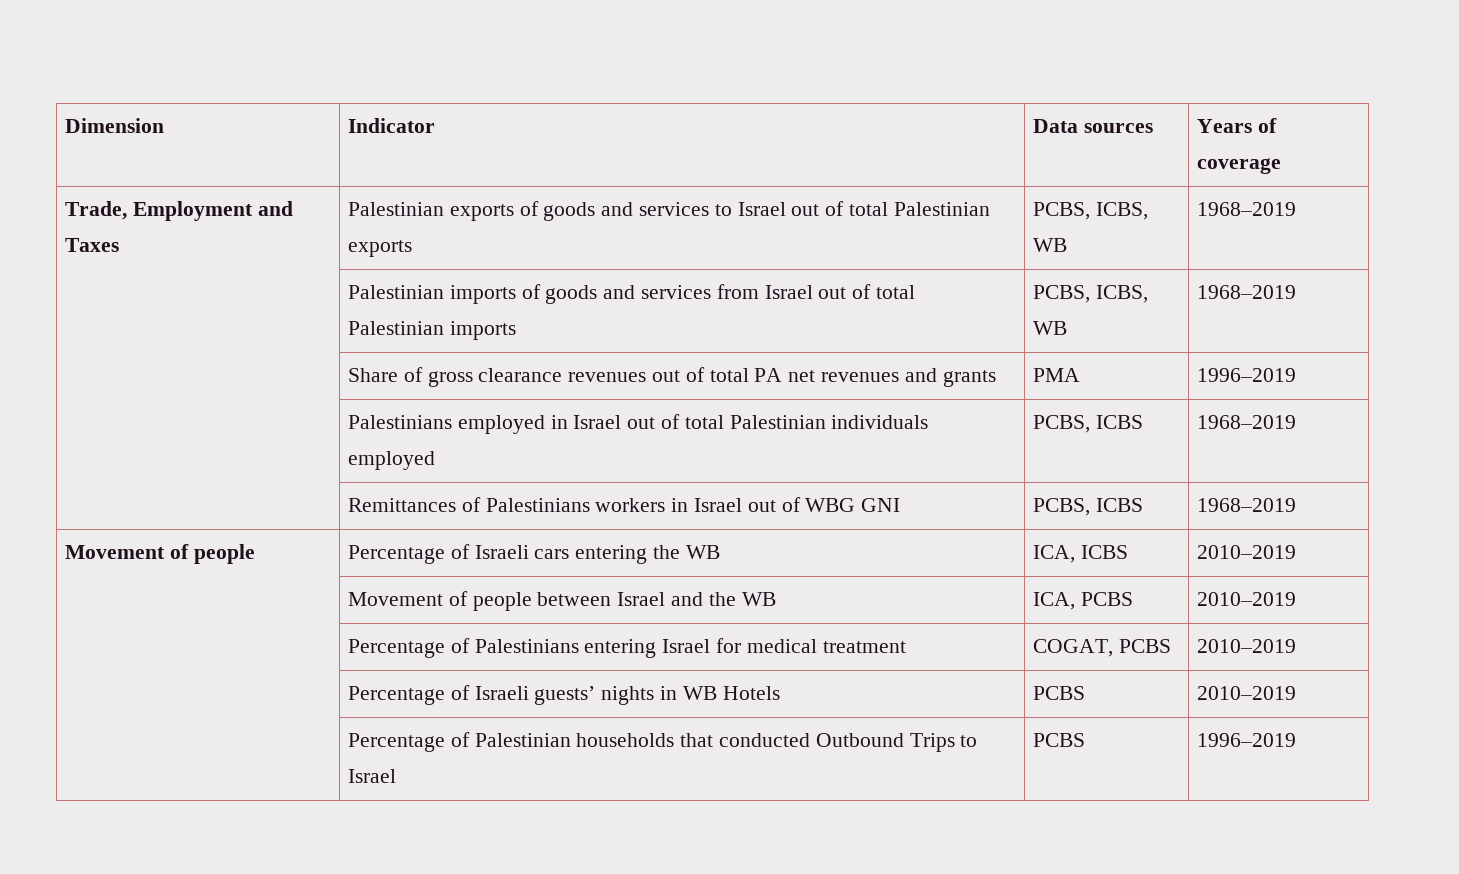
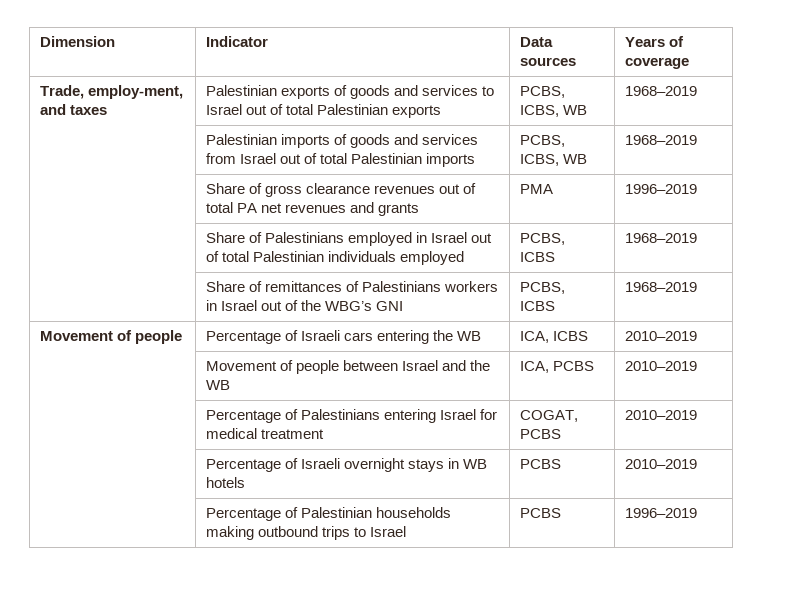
- Trade, Employment and Taxes | Palestinian exports of goods and services to Israel out of total Palestinian exports | PCBS, ICBS, WB | 1968–2019
+ Trade, employ-ment, and taxes | Palestinian exports of goods and services to Israel out of total Palestinian exports | PCBS, ICBS, WB | 1968–2019
- | Palestinians employed in Israel out of total Palestinian individuals employed | PCBS, ICBS | 1968–2019
+ | Share of Palestinians employed in Israel out of total Palestinian individuals employed | PCBS, ICBS | 1968–2019
- | Remittances of Palestinians workers in Israel out of WBG GNI | PCBS, ICBS | 1968–2019
+ | Share of remittances of Palestinians workers in Israel out of the WBG’s GNI | PCBS, ICBS | 1968–2019
- | Percentage of Israeli guests’ nights in WB Hotels | PCBS | 2010–2019
+ | Percentage of Israeli overnight stays in WB hotels | PCBS | 2010–2019
- | Percentage of Palestinian households that conducted Outbound Trips to Israel | PCBS | 1996–2019
+ | Percentage of Palestinian households making outbound trips to Israel | PCBS | 1996–2019

